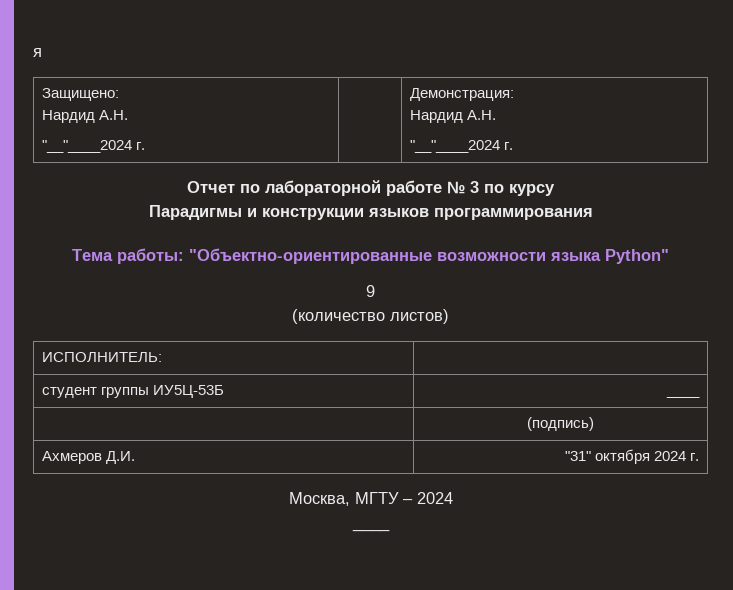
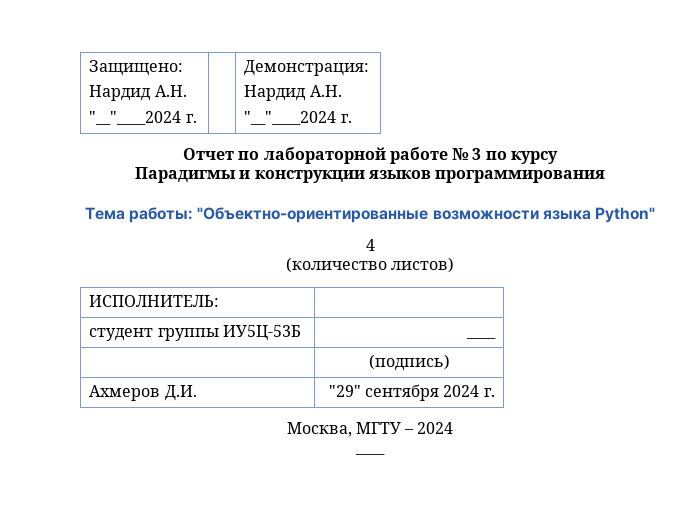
- я
- 9
+ 4
- Ахмеров Д.И. | "31" октября 2024 г.
+ Ахмеров Д.И. | "29" сентября 2024 г.

